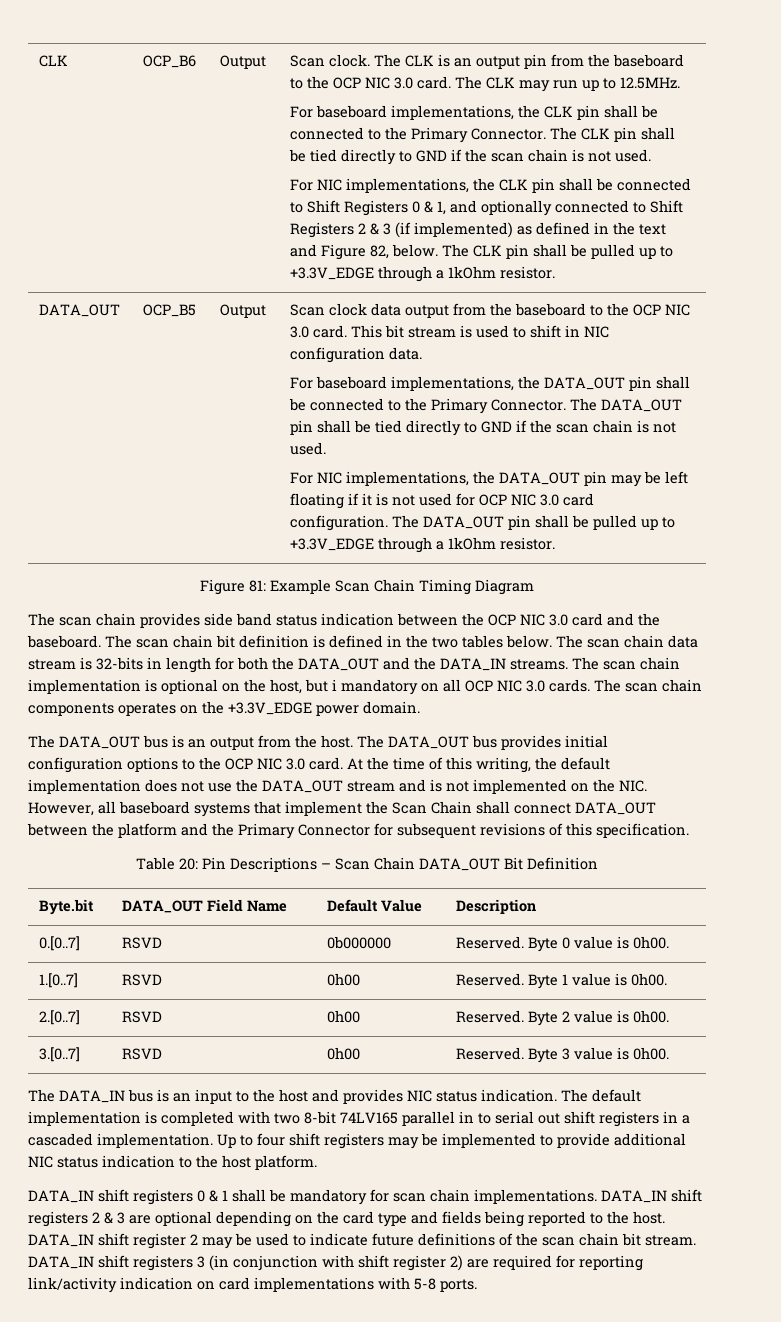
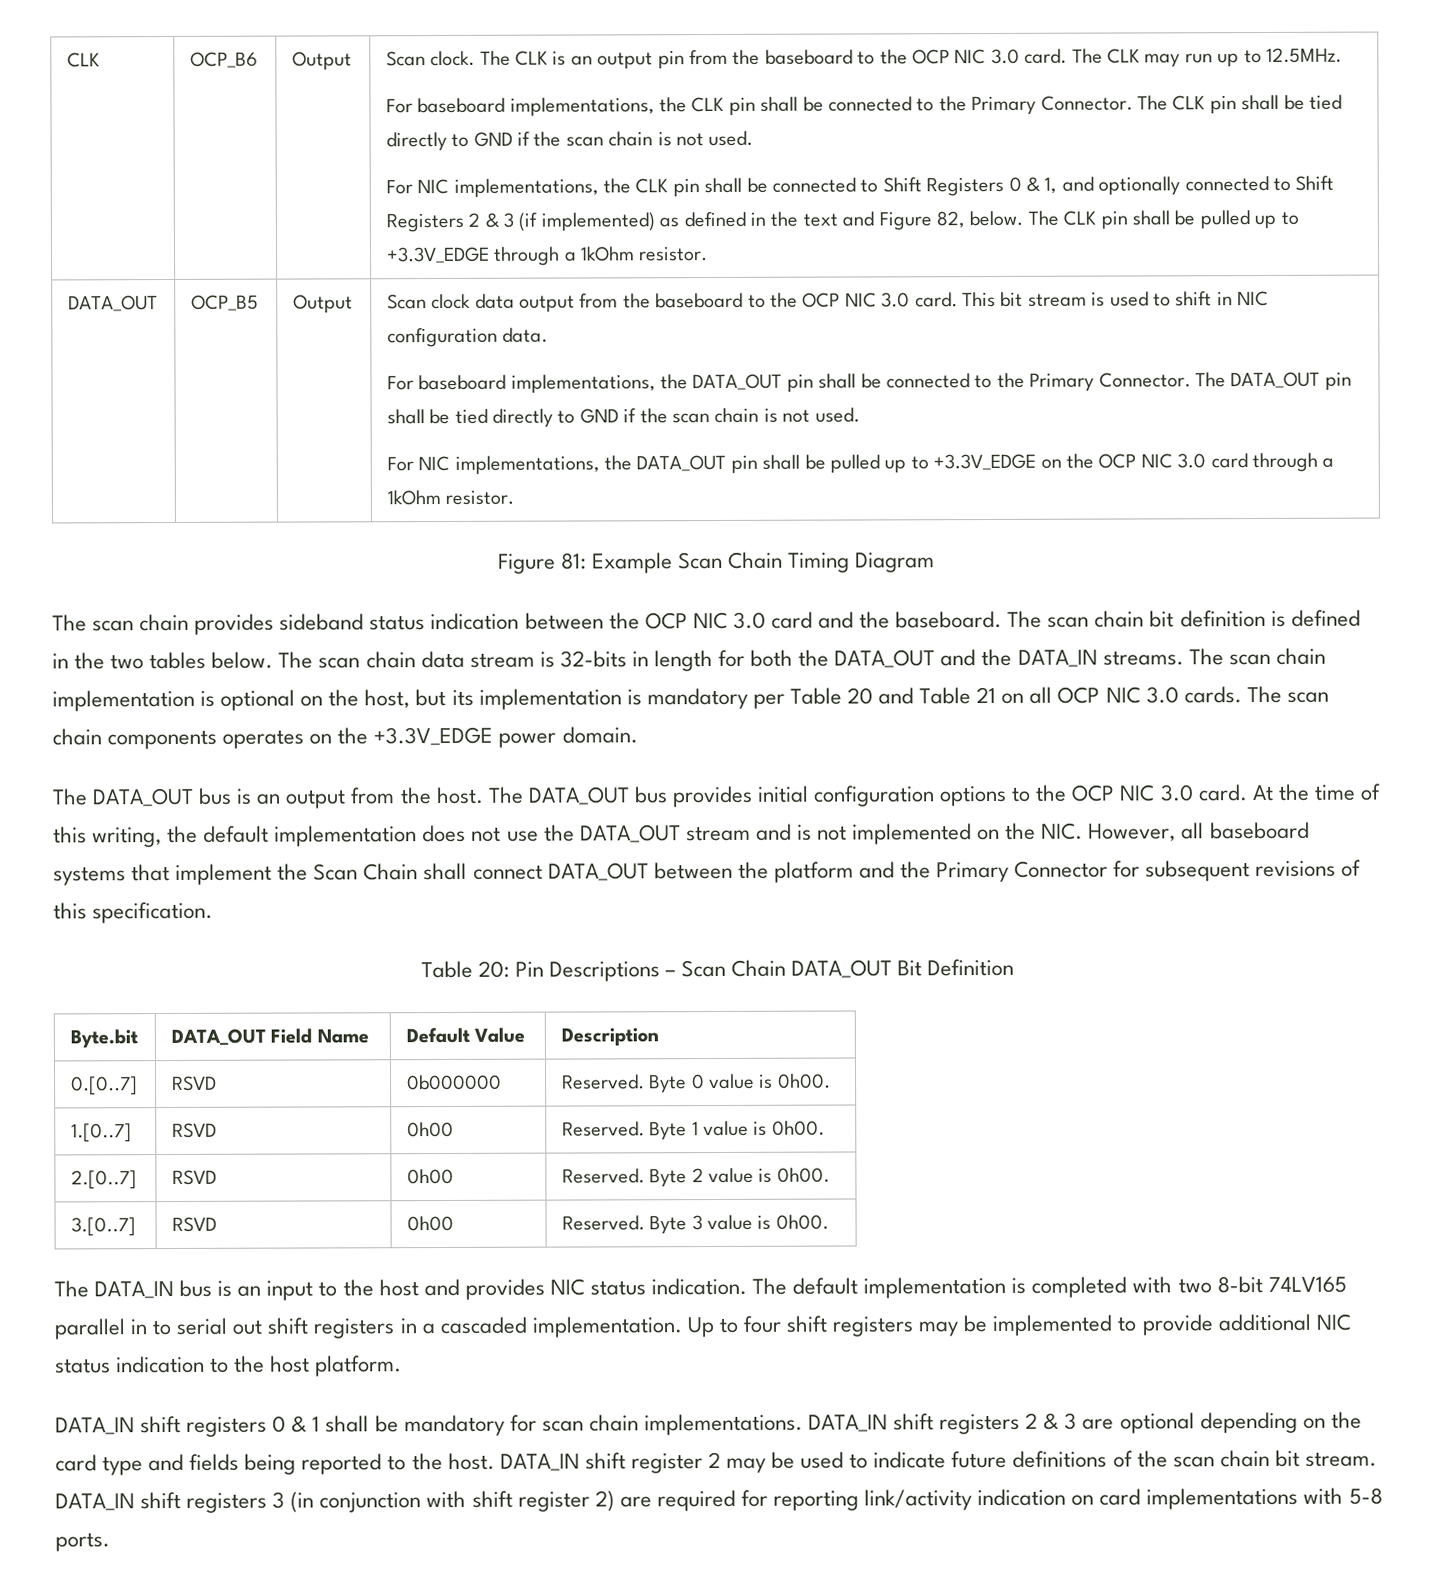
- For NIC implementations, the DATA_OUT pin may be left floating if it is not used for OCP NIC 3.0 card configuration. The DATA_OUT pin shall be pulled up to +3.3V_EDGE through a 1kOhm resistor.
+ For NIC implementations, the DATA_OUT pin shall be pulled up to +3.3V_EDGE on the OCP NIC 3.0 card through a 1kOhm resistor.
- The scan chain provides side band status indication between the OCP NIC 3.0 card and the baseboard.
+ The scan chain provides sideband status indication between the OCP NIC 3.0 card and the baseboard.
- The scan chain implementation is optional on the host, but i mandatory on all OCP NIC 3.0 cards.
+ The scan chain implementation is optional on the host, but its implementation is mandatory per Table 20 and Table 21 on all OCP NIC 3.0 cards.

